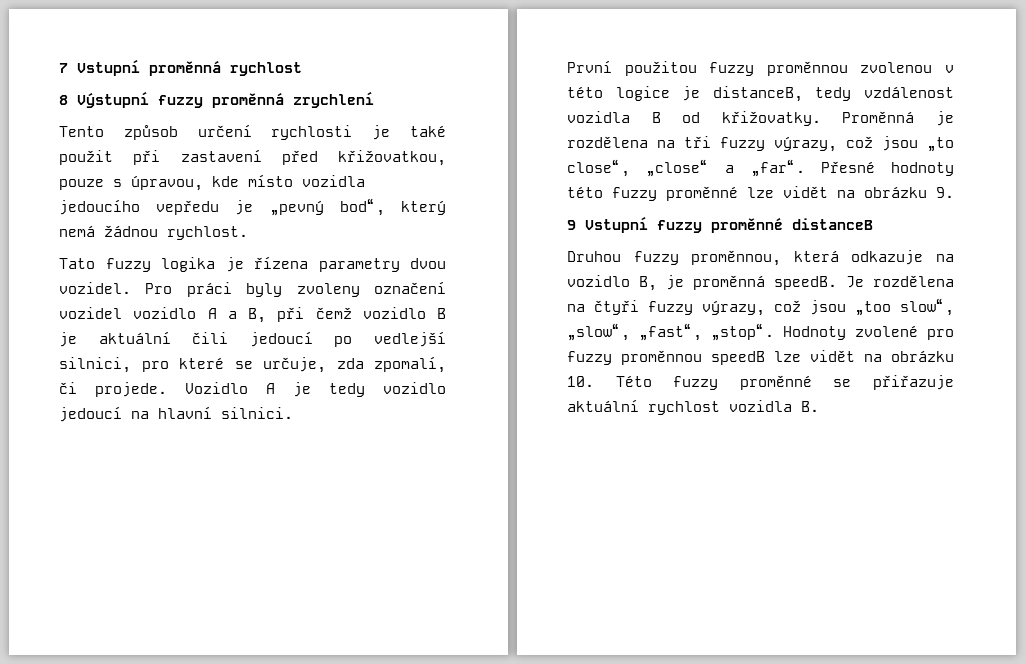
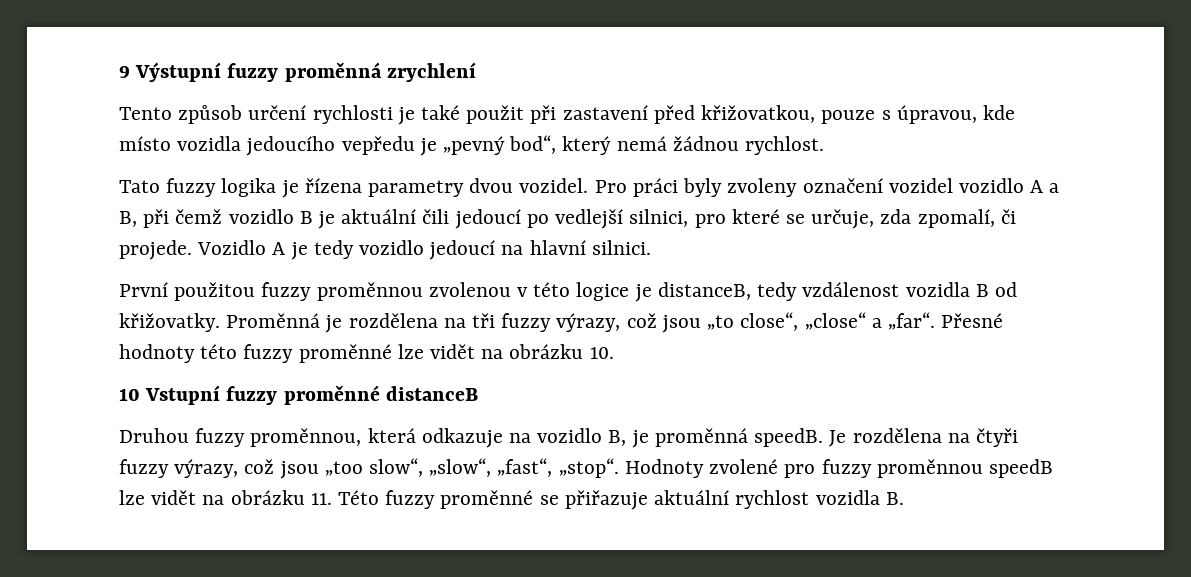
- 7 Vstupní proměnná rychlost
- 8 Výstupní fuzzy proměnná zrychlení
+ 9 Výstupní fuzzy proměnná zrychlení
- Přesné hodnoty této fuzzy proměnné lze vidět na obrázku 9.
- 9 Vstupní fuzzy proměnné distanceB
+ Přesné hodnoty této fuzzy proměnné lze vidět na obrázku 10.
+ 10 Vstupní fuzzy proměnné distanceB
- Hodnoty zvolené pro fuzzy proměnnou speedB lze vidět na obrázku 10. Této fuzzy proměnné se přiřazuje aktuální rychlost vozidla B.
+ Hodnoty zvolené pro fuzzy proměnnou speedB lze vidět na obrázku 11. Této fuzzy proměnné se přiřazuje aktuální rychlost vozidla B.

